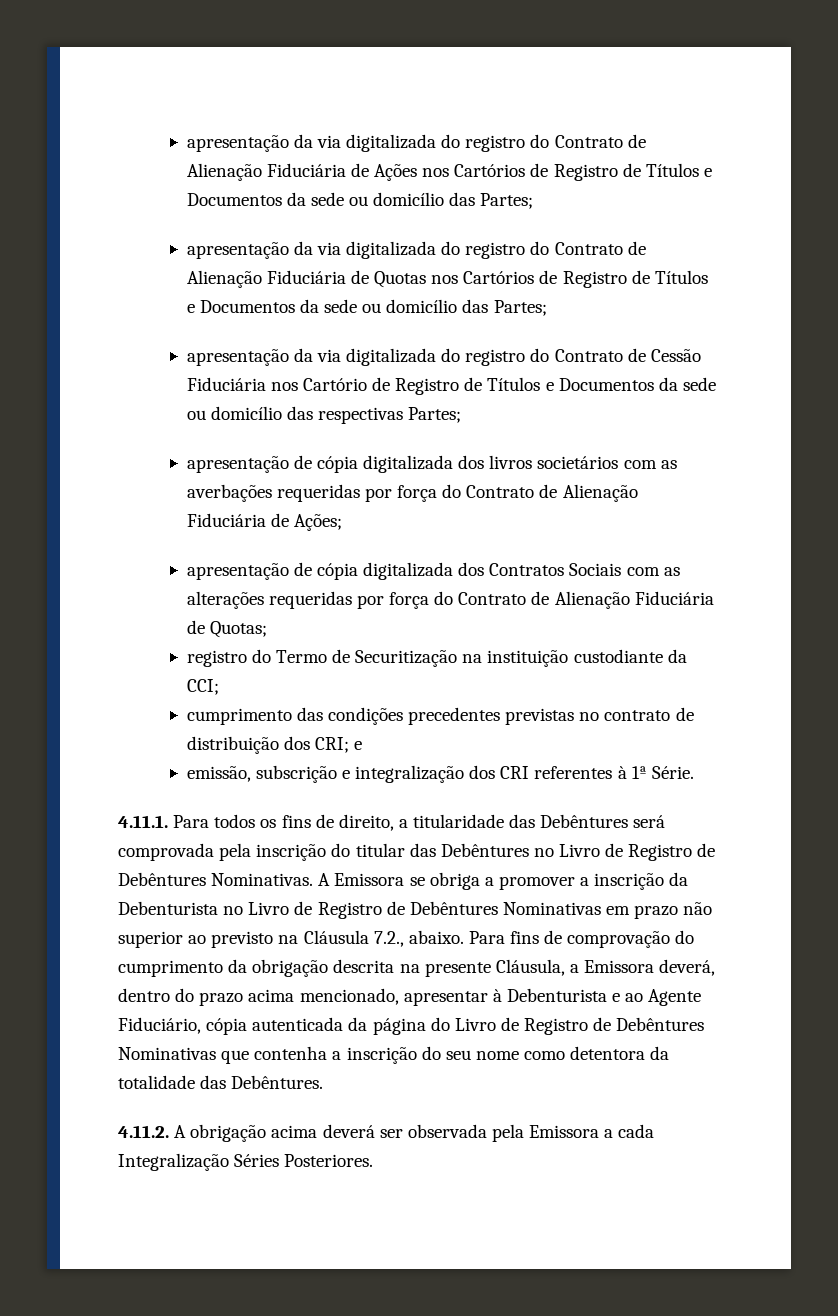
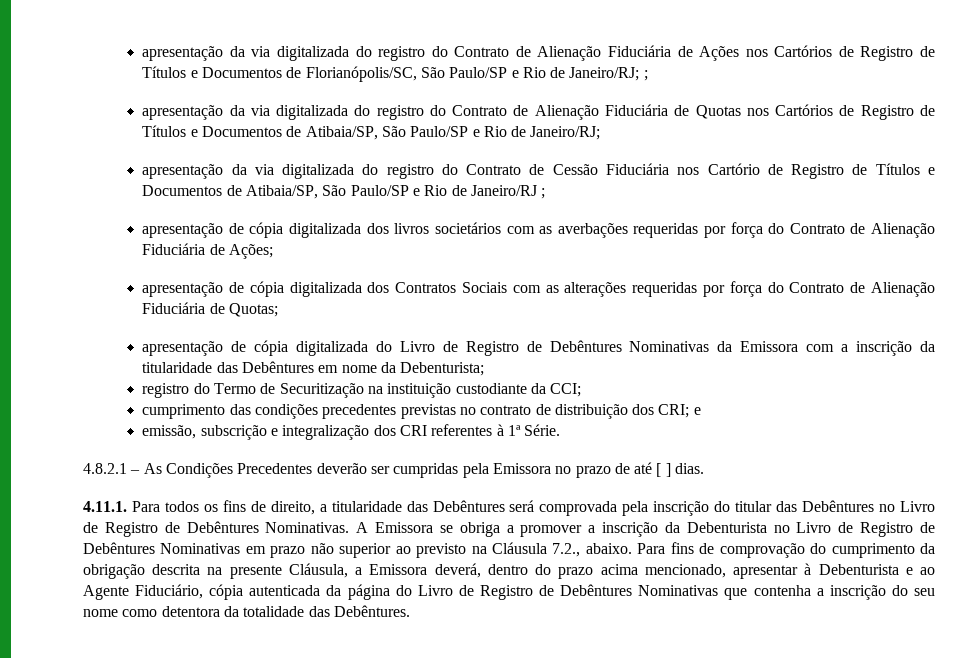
- apresentação da via digitalizada do registro do Contrato de Alienação Fiduciária de Ações nos Cartórios de Registro de Títulos e Documentos da sede ou domicílio das Partes;
+ apresentação da via digitalizada do registro do Contrato de Alienação Fiduciária de Ações nos Cartórios de Registro de Títulos e Documentos de Florianópolis/SC, São Paulo/SP e Rio de Janeiro/RJ; ;
- apresentação da via digitalizada do registro do Contrato de Alienação Fiduciária de Quotas nos Cartórios de Registro de Títulos e Documentos da sede ou domicílio das Partes;
+ apresentação da via digitalizada do registro do Contrato de Alienação Fiduciária de Quotas nos Cartórios de Registro de Títulos e Documentos de Atibaia/SP, São Paulo/SP e Rio de Janeiro/RJ;
- apresentação da via digitalizada do registro do Contrato de Cessão Fiduciária nos Cartório de Registro de Títulos e Documentos da sede ou domicílio das respectivas Partes;
+ apresentação da via digitalizada do registro do Contrato de Cessão Fiduciária nos Cartório de Registro de Títulos e Documentos de Atibaia/SP, São Paulo/SP e Rio de Janeiro/RJ ;
+ apresentação de cópia digitalizada do Livro de Registro de Debêntures Nominativas da Emissora com a inscrição da titularidade das Debêntures em nome da Debenturista;
+ 4.8.2.1 – As Condições Precedentes deverão ser cumpridas pela Emissora no prazo de até [ ] dias.
- 4.11.2. A obrigação acima deverá ser observada pela Emissora a cada Integralização Séries Posteriores.

